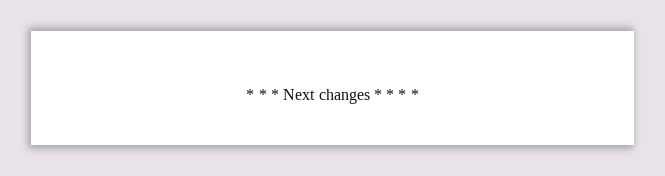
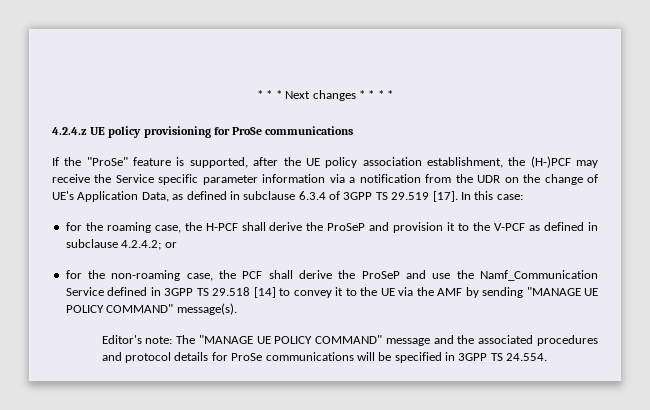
+ 4.2.4.z UE policy provisioning for ProSe communications
+ If the "ProSe" feature is supported, after the UE policy association establishment, the (H-)PCF may receive the Service specific parameter information via a notification from the UDR on the change of UE's Application Data, as defined in subclause 6.3.4 of 3GPP TS 29.519 [17]. In this case:
+ for the roaming case, the H-PCF shall derive the ProSeP and provision it to the V-PCF as defined in subclause 4.2.4.2; or
+ for the non-roaming case, the PCF shall derive the ProSeP and use the Namf_Communication Service defined in 3GPP TS 29.518 [14] to convey it to the UE via the AMF by sending "MANAGE UE POLICY COMMAND" message(s).
+ Editor's note: The "MANAGE UE POLICY COMMAND" message and the associated procedures and protocol details for ProSe communications will be specified in 3GPP TS 24.554.

